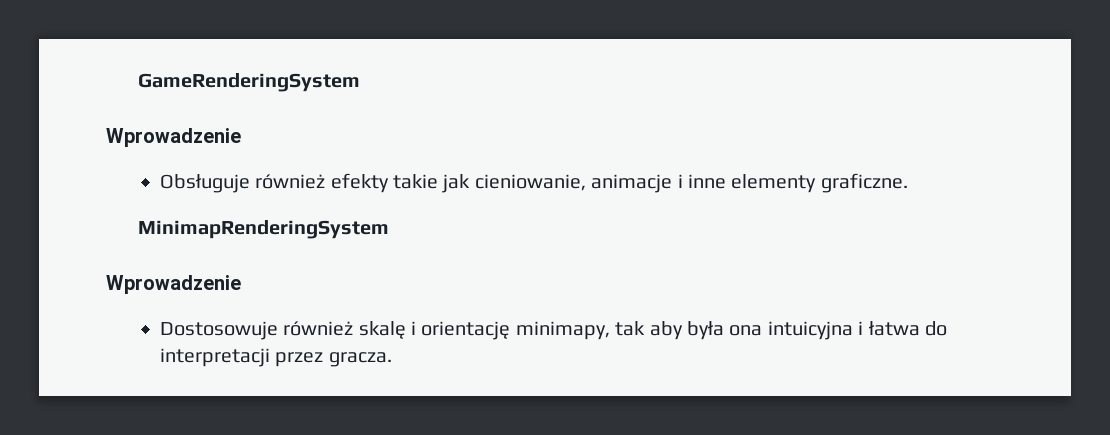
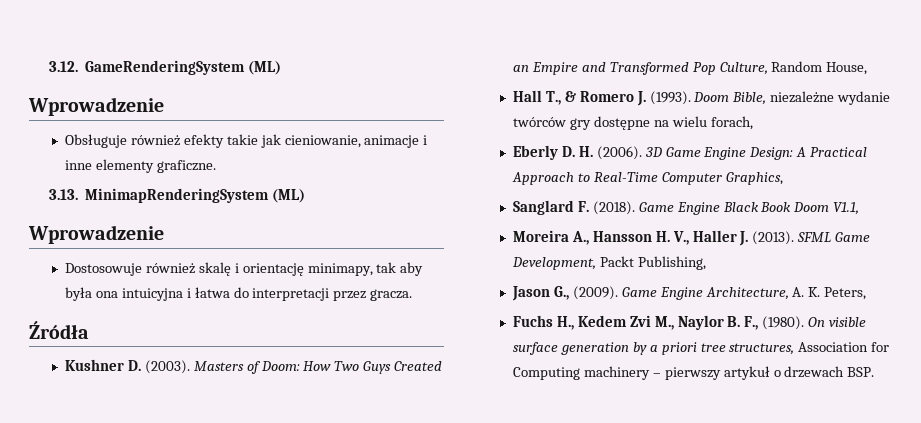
- GameRenderingSystem
+ 3.12. GameRenderingSystem (ML)
- MinimapRenderingSystem
+ 3.13. MinimapRenderingSystem (ML)
+ Źródła
+ Kushner D. (2003). Masters of Doom: How Two Guys Created an Empire and Transformed Pop Culture, Random House,
+ Hall T., & Romero J. (1993). Doom Bible, niezależne wydanie twórców gry dostępne na wielu forach,
+ Eberly D. H. (2006). 3D Game Engine Design: A Practical Approach to Real-Time Computer Graphics,
+ Sanglard F. (2018). Game Engine Black Book Doom V1.1,
+ Moreira A., Hansson H. V., Haller J. (2013). SFML Game Development, Packt Publishing,
+ Jason G., (2009). Game Engine Architecture, A. K. Peters,
+ Fuchs H., Kedem Zvi M., Naylor B. F., (1980). On visible surface generation by a priori tree structures, Association for Computing machinery – pierwszy artykuł o drzewach BSP.

